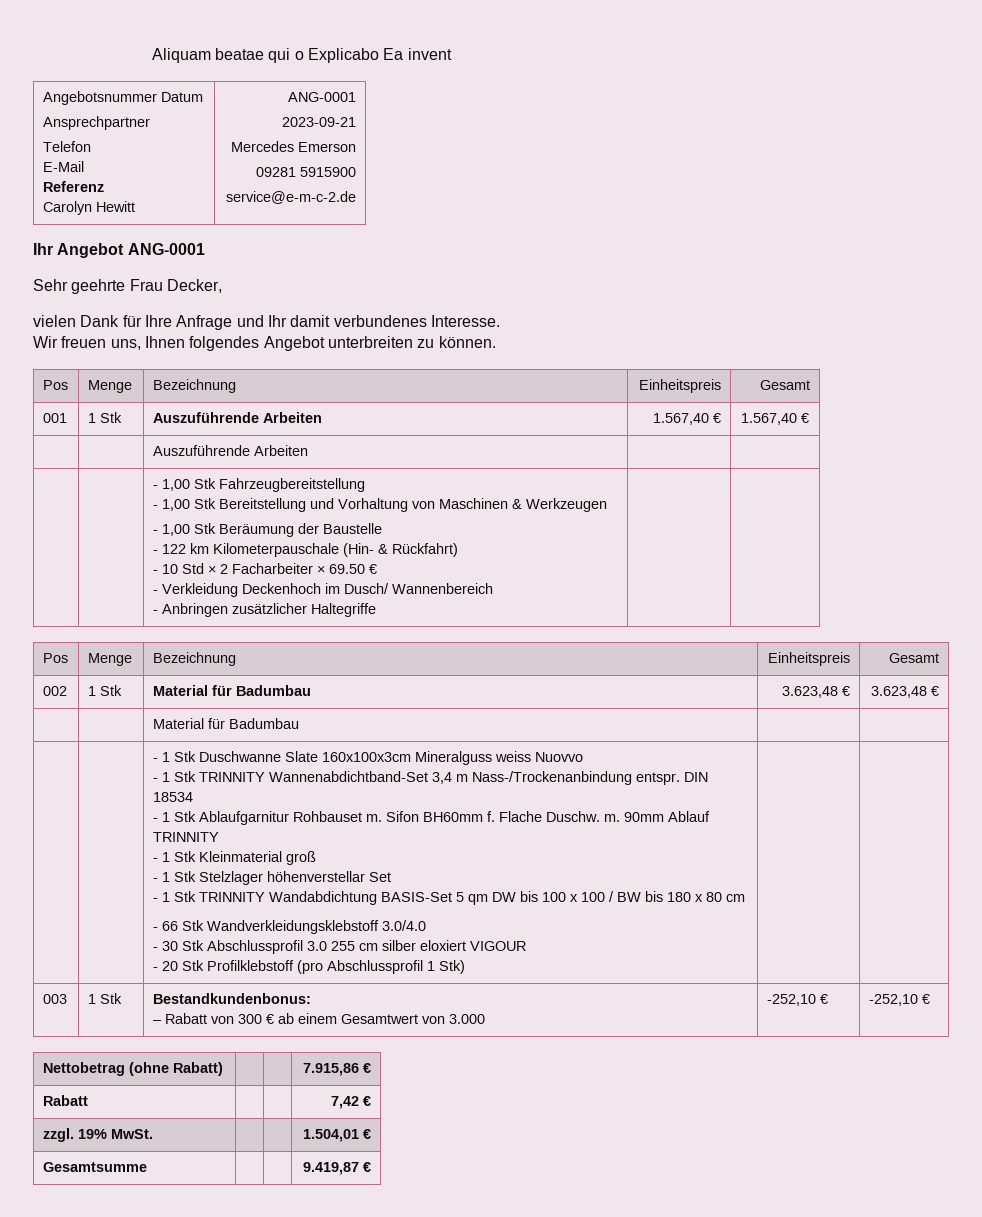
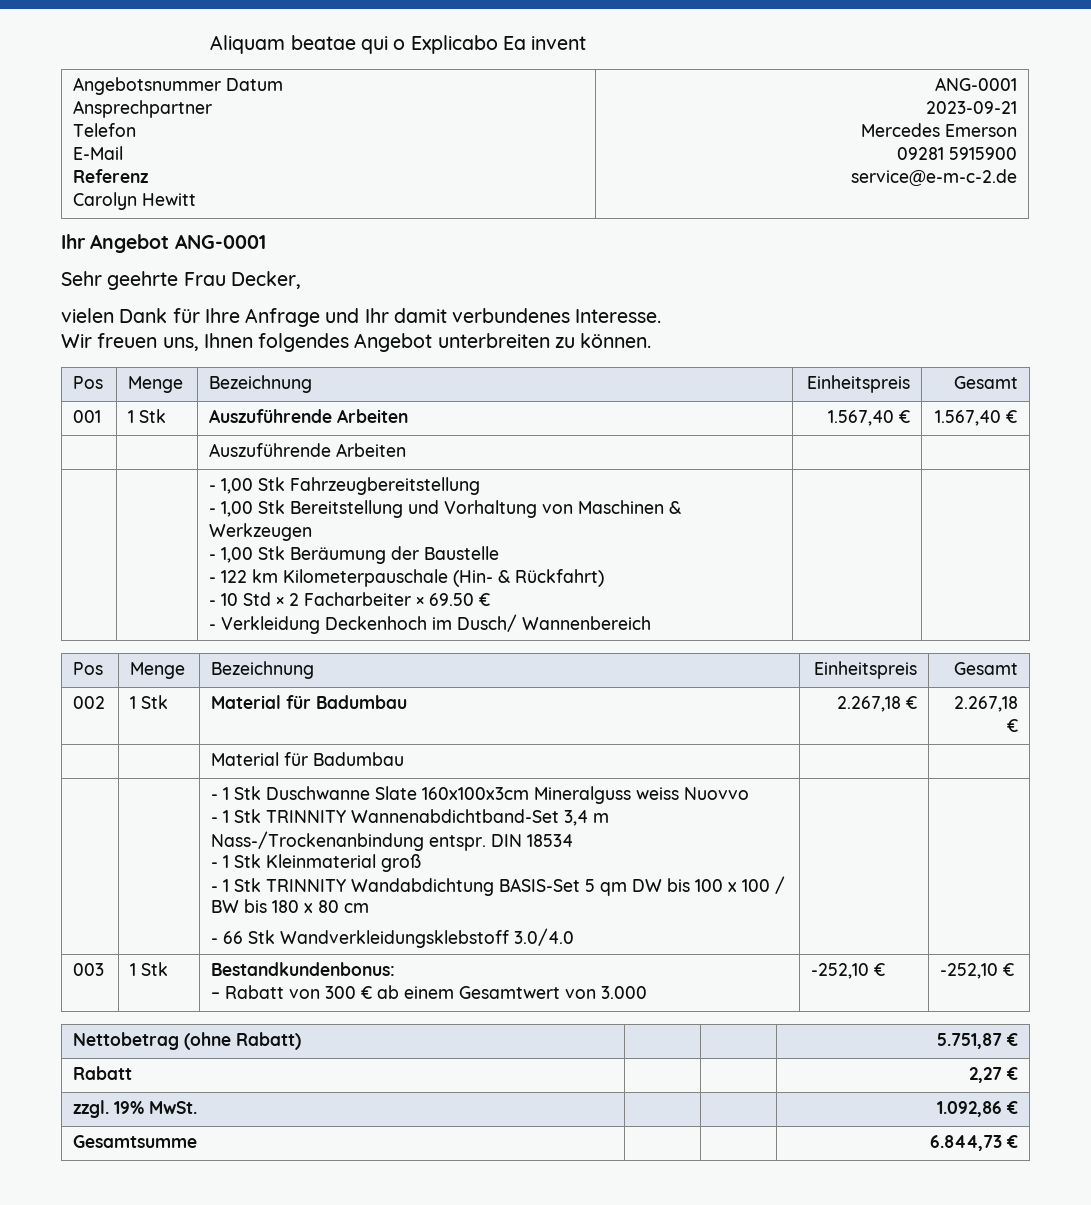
- - Anbringen zusätzlicher Haltegriffe
- 002 | 1 Stk | Material für Badumbau | 3.623,48 € | 3.623,48 €
+ 002 | 1 Stk | Material für Badumbau | 2.267,18 € | 2.267,18 €
- - 1 Stk Ablaufgarnitur Rohbauset m. Sifon BH60mm f. Flache Duschw. m. 90mm Ablauf TRINNITY
- - 1 Stk Stelzlager höhenverstellar Set
- - 30 Stk Abschlussprofil 3.0 255 cm silber eloxiert VIGOUR
- - 20 Stk Profilklebstoff (pro Abschlussprofil 1 Stk)
- Nettobetrag (ohne Rabatt) | | | 7.915,86 €
+ Nettobetrag (ohne Rabatt) | | | 5.751,87 €
- Rabatt | | | 7,42 €
+ Rabatt | | | 2,27 €
- zzgl. 19% MwSt. | | | 1.504,01 €
+ zzgl. 19% MwSt. | | | 1.092,86 €
- Gesamtsumme | | | 9.419,87 €
+ Gesamtsumme | | | 6.844,73 €

